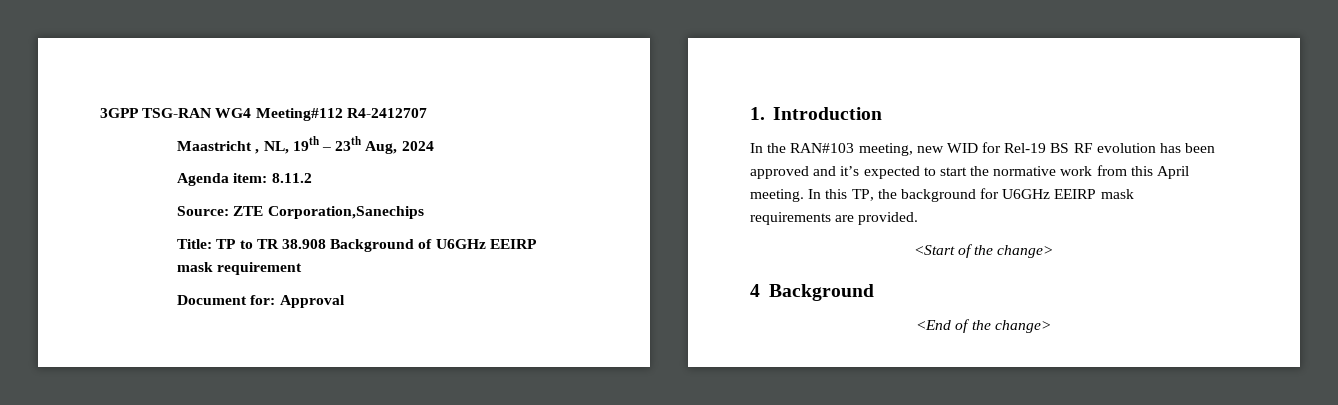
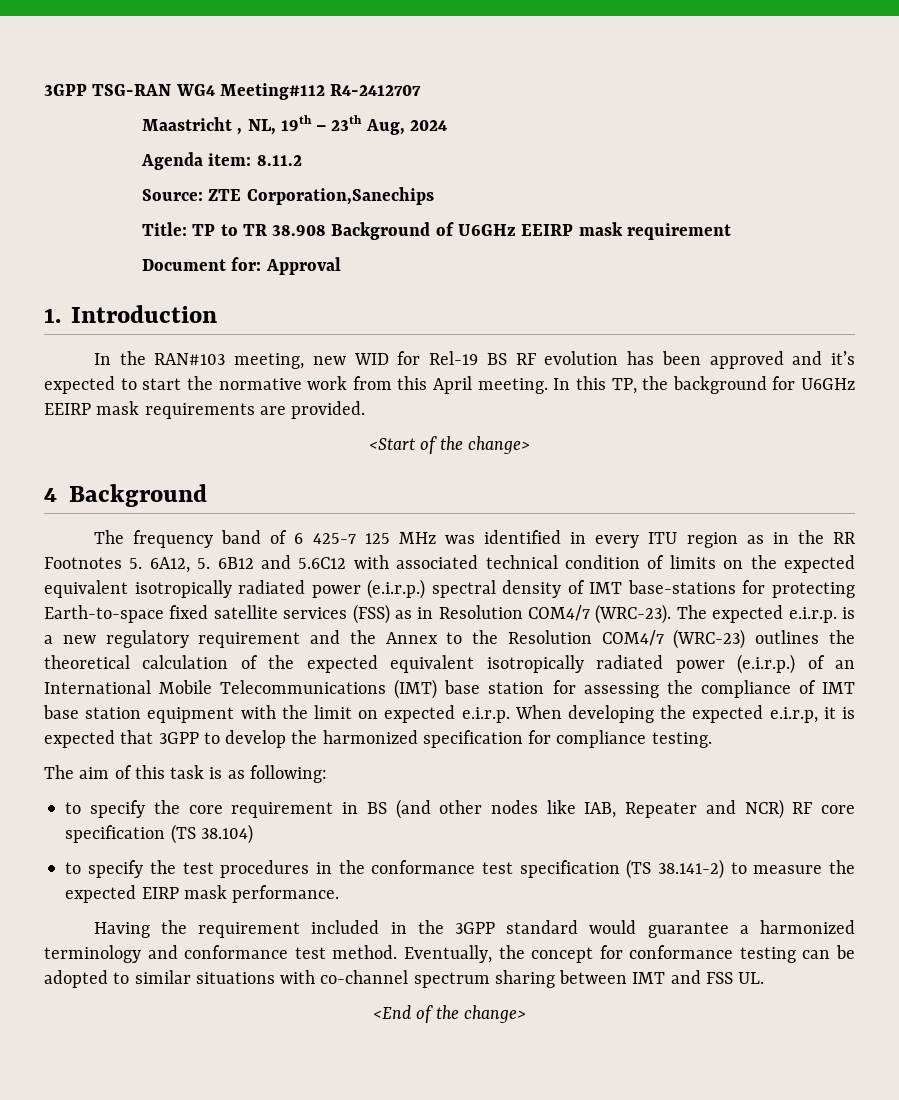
+ The frequency band of 6 425-7 125 MHz was identified in every ITU region as in the RR Footnotes 5. 6A12, 5. 6B12 and 5.6C12 with associated technical condition of limits on the expected equivalent isotropically radiated power (e.i.r.p.) spectral density of IMT base-stations for protecting Earth-to-space fixed satellite services (FSS) as in Resolution COM4/7 (WRC-23). The expected e.i.r.p. is a new regulatory requirement and the Annex to the Resolution COM4/7 (WRC-23) outlines the theoretical calculation of the expected equivalent isotropically radiated power (e.i.r.p.) of an International Mobile Telecommunications (IMT) base station for assessing the compliance of IMT base station equipment with the limit on expected e.i.r.p. When developing the expected e.i.r.p, it is expected that 3GPP to develop the harmonized specification for compliance testing.
+ The aim of this task is as following:
+ to specify the core requirement in BS (and other nodes like IAB, Repeater and NCR) RF core specification (TS 38.104)
+ to specify the test procedures in the conformance test specification (TS 38.141-2) to measure the expected EIRP mask performance.
+ Having the requirement included in the 3GPP standard would guarantee a harmonized terminology and conformance test method. Eventually, the concept for conformance testing can be adopted to similar situations with co-channel spectrum sharing between IMT and FSS UL.

